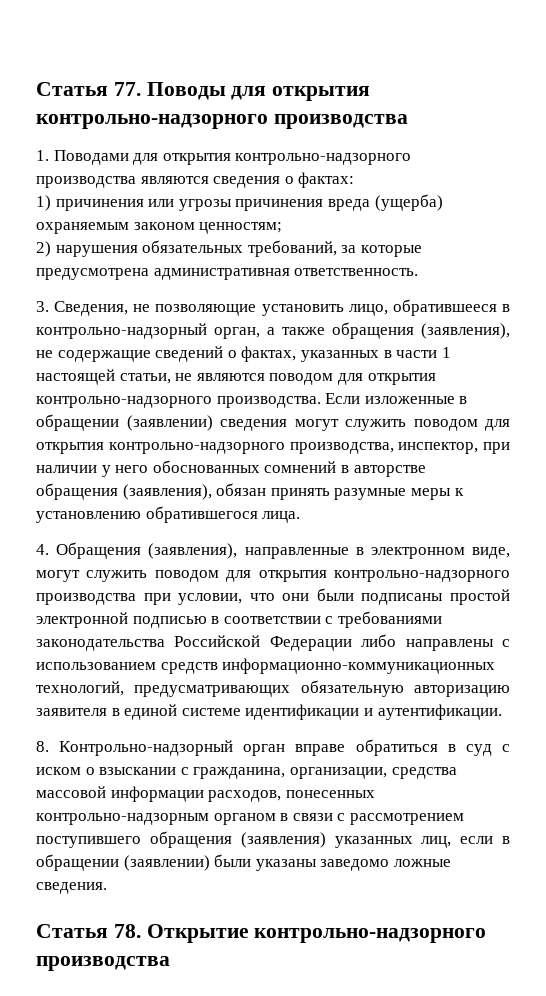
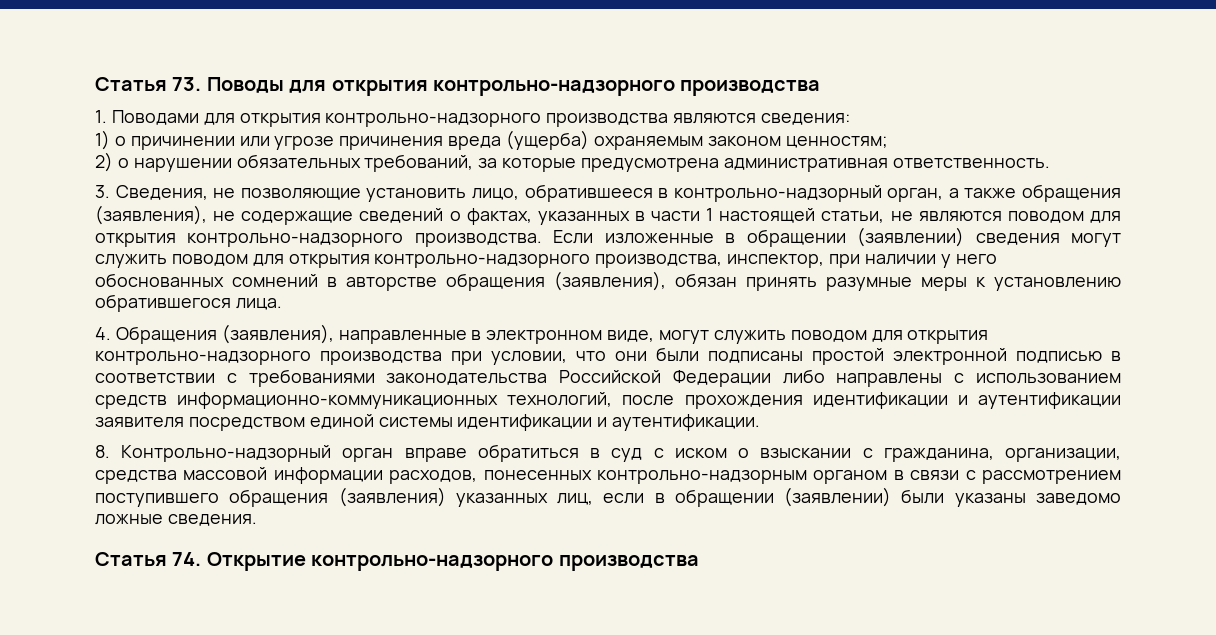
- Статья 77. Поводы для открытия контрольно-надзорного производства
+ Статья 73. Поводы для открытия контрольно-надзорного производства
- 1. Поводами для открытия контрольно-надзорного производства являются сведения о фактах:
- 1) причинения или угрозы причинения вреда (ущерба) охраняемым законом ценностям;
+ 1. Поводами для открытия контрольно-надзорного производства являются сведения:
+ 1) о причинении или угрозе причинения вреда (ущерба) охраняемым законом ценностям;
- 2) нарушения обязательных требований, за которые предусмотрена административная ответственность.
+ 2) о нарушении обязательных требований, за которые предусмотрена административная ответственность.
- 4. Обращения (заявления), направленные в электронном виде, могут служить поводом для открытия контрольно-надзорного производства при условии, что они были подписаны простой электронной подписью в соответствии с требованиями законодательства Российской Федерации либо направлены с использованием средств информационно-коммуникационных технологий, предусматривающих обязательную авторизацию заявителя в единой системе идентификации и аутентификации.
+ 4. Обращения (заявления), направленные в электронном виде, могут служить поводом для открытия контрольно-надзорного производства при условии, что они были подписаны простой электронной подписью в соответствии с требованиями законодательства Российской Федерации либо направлены с использованием средств информационно-коммуникационных технологий, после прохождения идентификации и аутентификации заявителя посредством единой системы идентификации и аутентификации.
- Статья 78. Открытие контрольно-надзорного производства
+ Статья 74. Открытие контрольно-надзорного производства

